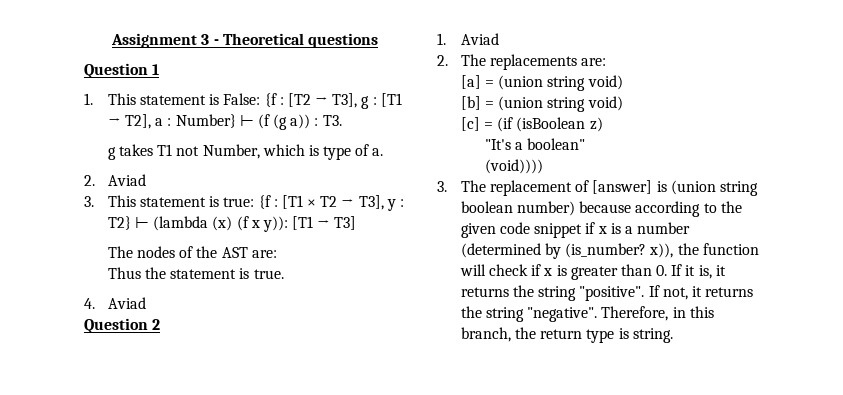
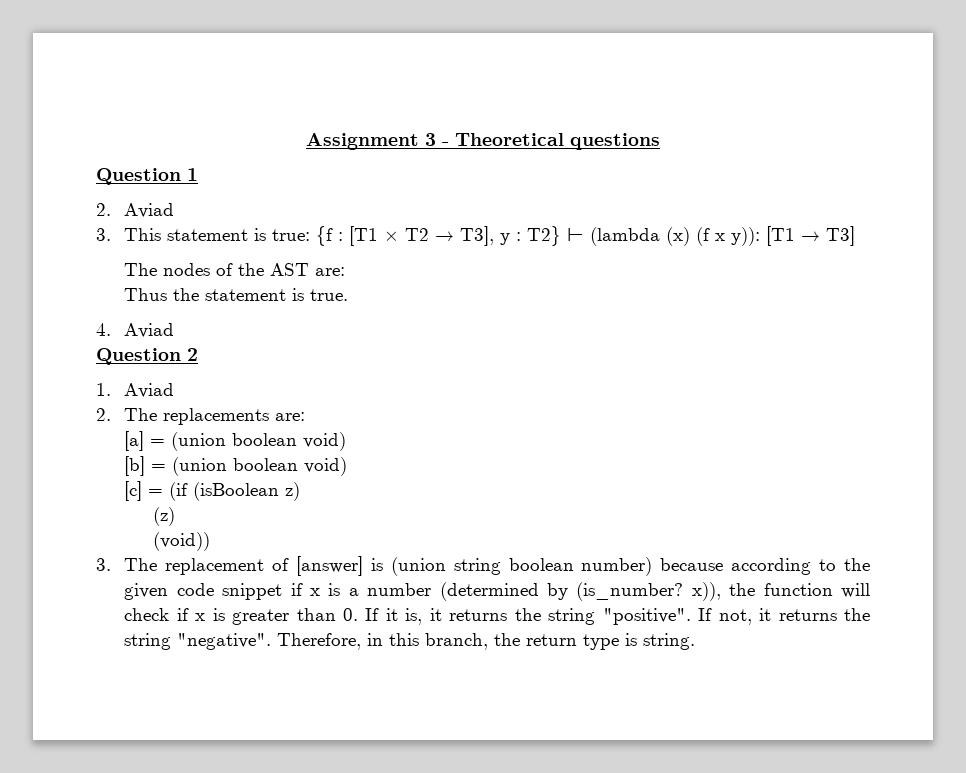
- 1. This statement is False: {f : [T2 → T3], g : [T1 → T2], a : Number} ⊢ (f (g a)) : T3.
- g takes T1 not Number, which is type of a.
- [a] = (union string void)
+ [a] = (union boolean void)
- [b] = (union string void)
+ [b] = (union boolean void)
- "It's a boolean"
- (void))))
+ (z)
+ (void))

